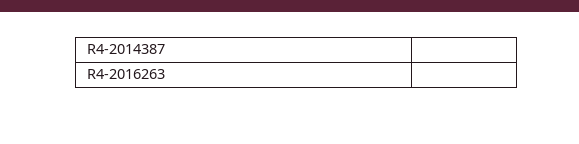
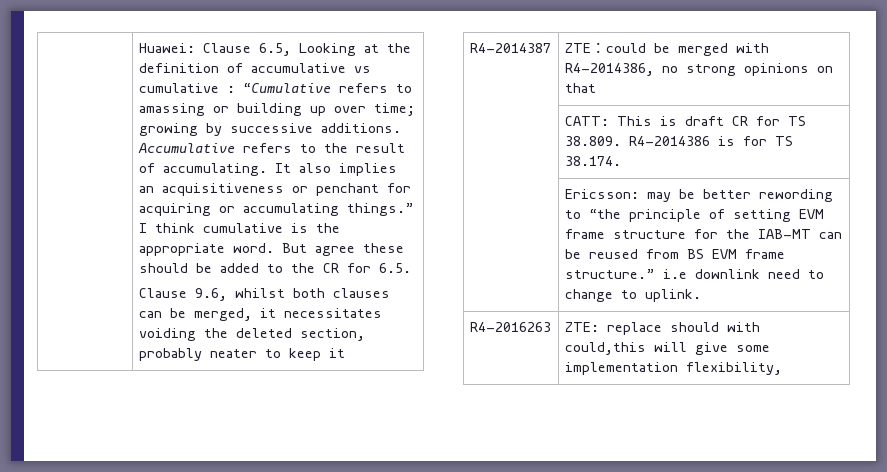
- R4-2014387 |
- R4-2016263 |
+ Huawei: Clause 6.5, Looking at the definition of accumulative vs cumulative : “Cumulative refers to amassing or building up over time; growing by successive additions. Accumulative refers to the result of accumulating. It also implies an acquisitiveness or penchant for acquiring or accumulating things.” I think cumulative is the appropriate word. But agree these should be added to the CR for 6.5.
+ Clause 9.6, whilst both clauses can be merged, it necessitates voiding the deleted section, probably neater to keep it
+ R4-2014387 | ZTE：could be merged with R4-2014386, no strong opinions on that
+ | CATT: This is draft CR for TS 38.809. R4-2014386 is for TS 38.174.
+ | Ericsson: may be better rewording to “the principle of setting EVM frame structure for the IAB-MT can be reused from BS EVM frame structure.” i.e downlink need to change to uplink.
+ R4-2016263 | ZTE: replace should with could,this will give some implementation flexibility,

